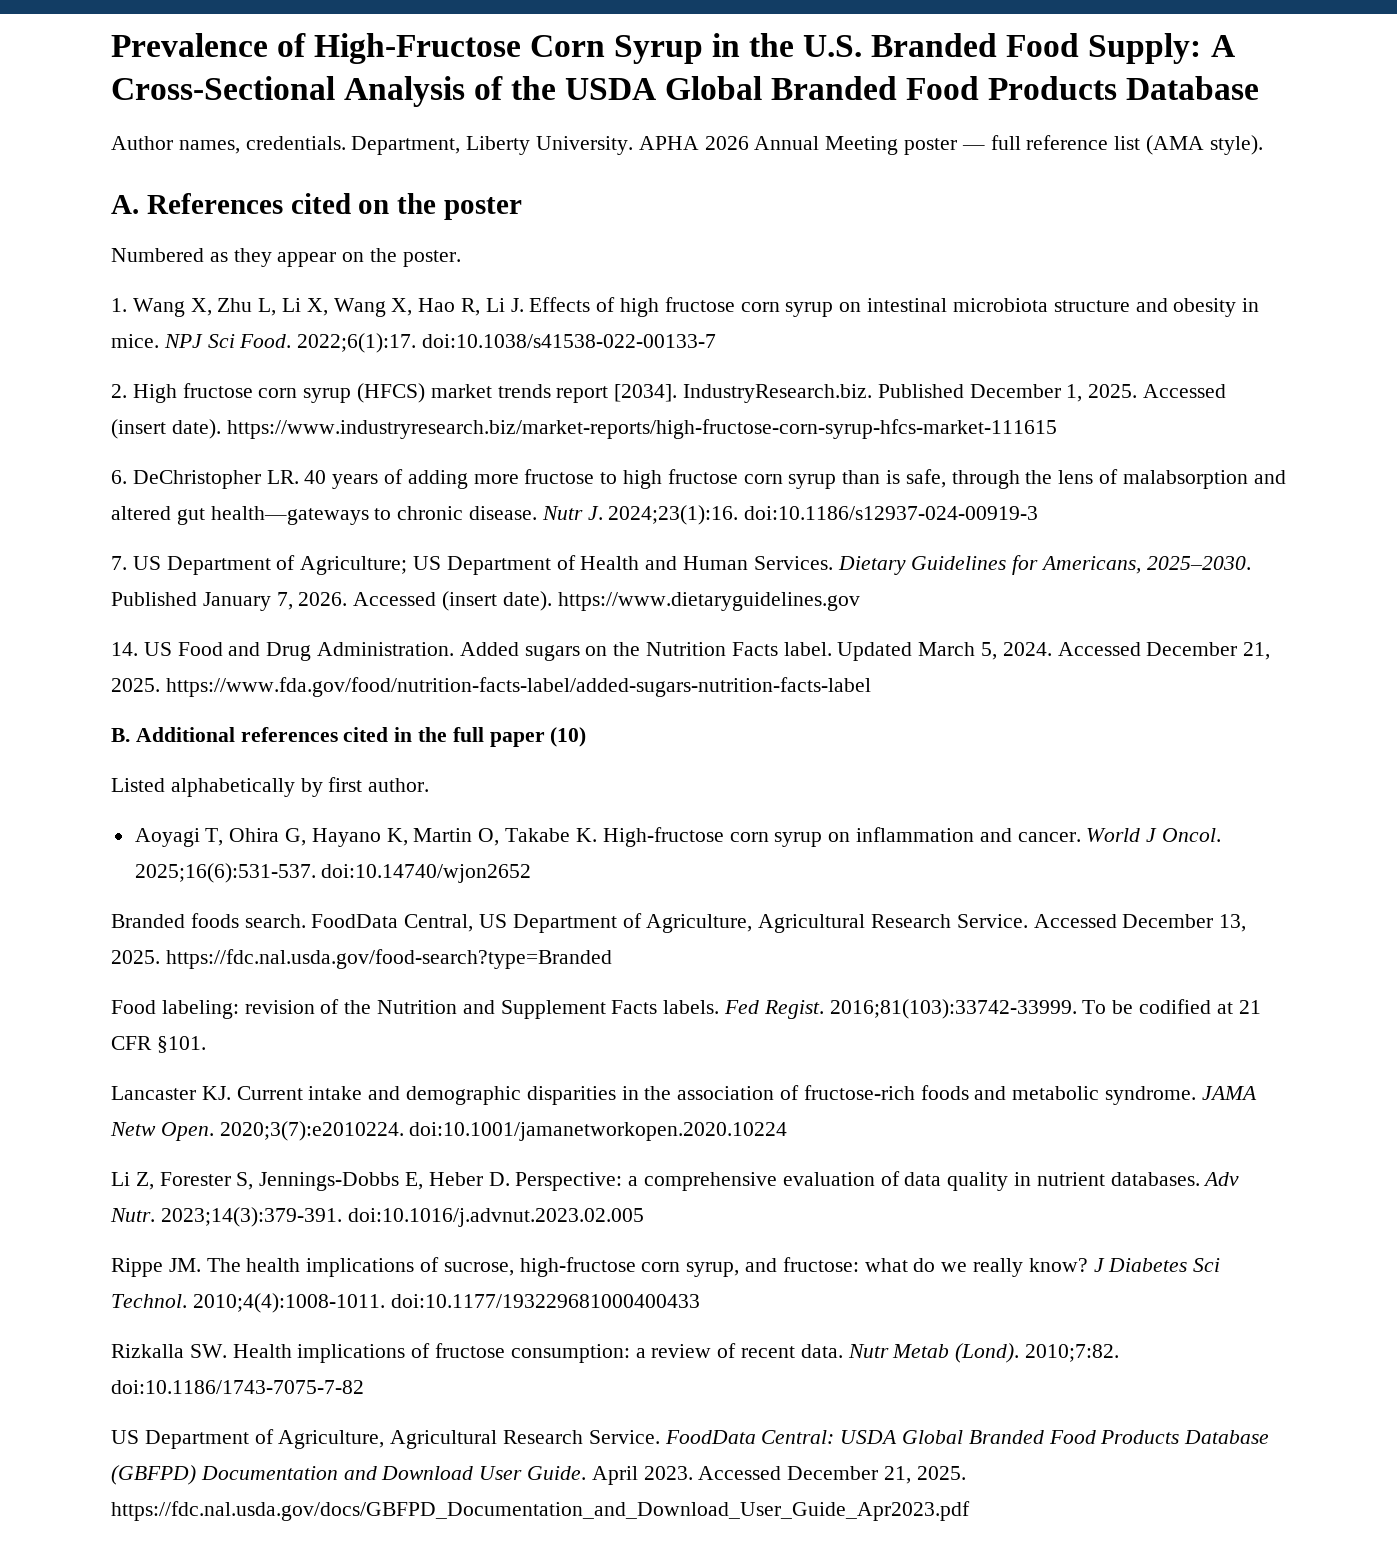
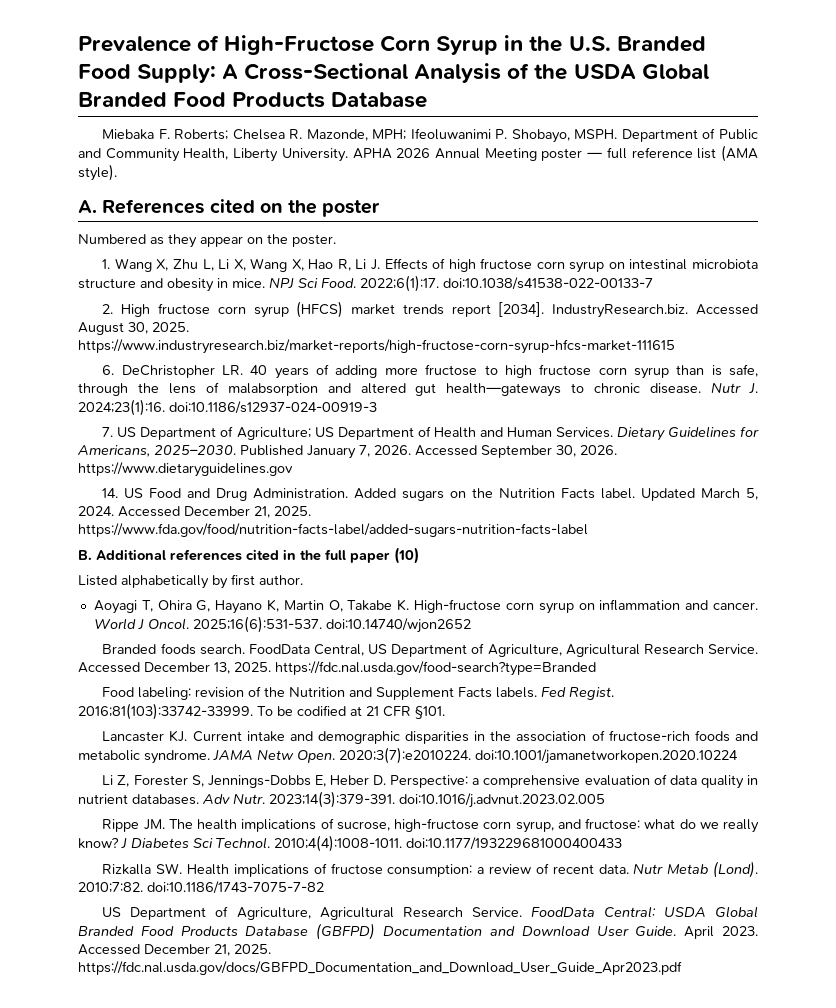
- Author names, credentials. Department, Liberty University.
+ Miebaka F. Roberts; Chelsea R. Mazonde, MPH; Ifeoluwanimi P. Shobayo, MSPH. Department of Public and Community Health, Liberty University.
- IndustryResearch.biz. Published December 1, 2025. Accessed (insert date). https://www.industryresearch.biz/market-reports/high-fructose-corn-syrup-hfcs-market-111615
+ IndustryResearch.biz. Accessed August 30, 2025. https://www.industryresearch.biz/market-reports/high-fructose-corn-syrup-hfcs-market-111615
- Accessed (insert date). https://www.dietaryguidelines.gov
+ Accessed September 30, 2026. https://www.dietaryguidelines.gov

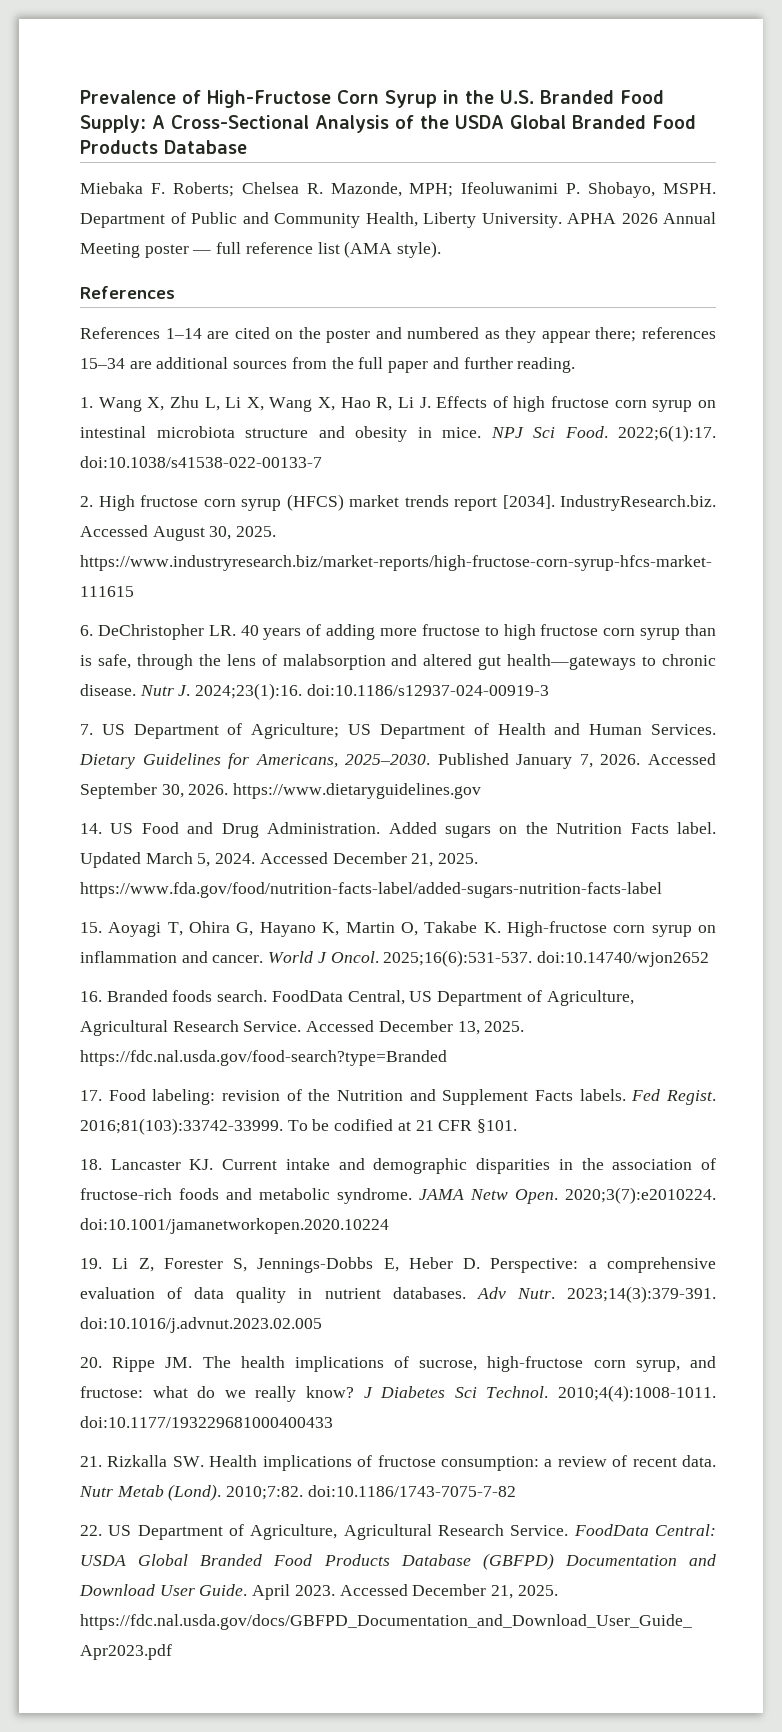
  APHA 2026 Annual Meeting poster — full reference list (AMA style).
- A. References cited on the poster
- Numbered as they appear on the poster.
+ References
+ References 1–14 are cited on the poster and numbered as they appear there; references 15–34 are additional sources from the full paper and further reading.
- B. Additional references cited in the full paper (10)
- Listed alphabetically by first author.
- Aoyagi T, Ohira G, Hayano K, Martin O, Takabe K. High-fructose corn syrup on inflammation and cancer.
+ 15. Aoyagi T, Ohira G, Hayano K, Martin O, Takabe K. High-fructose corn syrup on inflammation and cancer.
- Branded foods search.
+ 16. Branded foods search.
- Food labeling: revision of the Nutrition and Supplement Facts labels.
+ 17. Food labeling: revision of the Nutrition and Supplement Facts labels.
- Lancaster KJ. Current intake and demographic disparities in the association of fructose-rich foods and metabolic syndrome.
+ 18. Lancaster KJ. Current intake and demographic disparities in the association of fructose-rich foods and metabolic syndrome.
- Li Z, Forester S, Jennings-Dobbs E, Heber D. Perspective: a comprehensive evaluation of data quality in nutrient databases.
+ 19. Li Z, Forester S, Jennings-Dobbs E, Heber D. Perspective: a comprehensive evaluation of data quality in nutrient databases.
- Rippe JM. The health implications of sucrose, high-fructose corn syrup, and fructose: what do we really know?
+ 20. Rippe JM. The health implications of sucrose, high-fructose corn syrup, and fructose: what do we really know?
- Rizkalla SW. Health implications of fructose consumption: a review of recent data.
+ 21. Rizkalla SW. Health implications of fructose consumption: a review of recent data.
  2010;7:82. doi:10.1186/1743-7075-7-82
- US Department of Agriculture, Agricultural Research Service.
+ 22. US Department of Agriculture, Agricultural Research Service.

